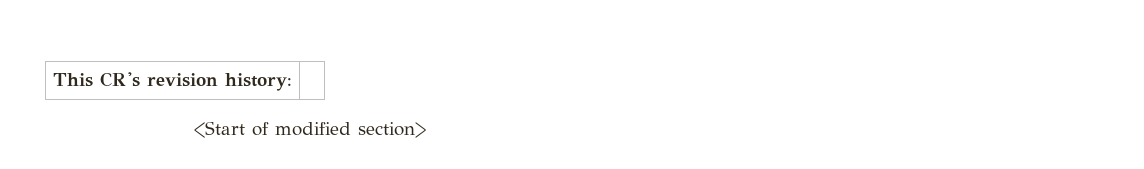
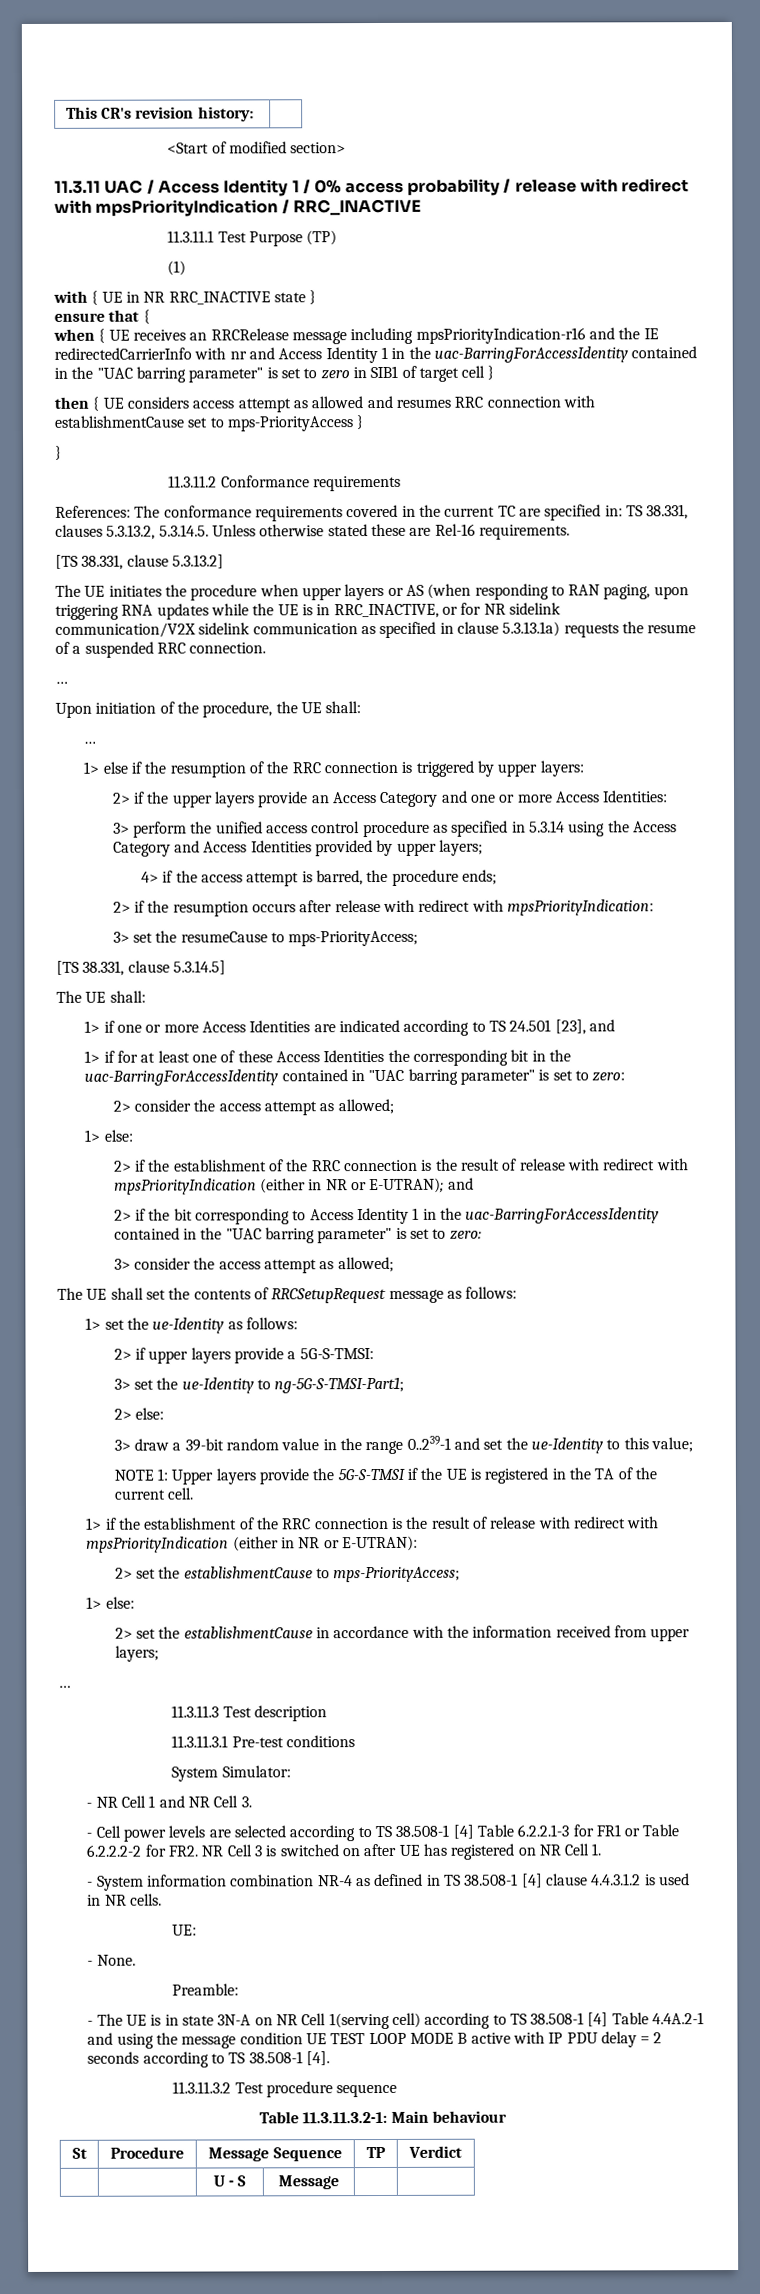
+ 11.3.11 UAC / Access Identity 1 / 0% access probability / release with redirect with mpsPriorityIndication / RRC_INACTIVE
+ 11.3.11.1 Test Purpose (TP)
+ (1)
+ with { UE in NR RRC_INACTIVE state }
+ ensure that {
+ when { UE receives an RRCRelease message including mpsPriorityIndication-r16 and the IE redirectedCarrierInfo with nr and Access Identity 1 in the uac-BarringForAccessIdentity contained in the "UAC barring parameter" is set to zero in SIB1 of target cell }
+ then { UE considers access attempt as allowed and resumes RRC connection with establishmentCause set to mps-PriorityAccess }
+ }
+ 11.3.11.2 Conformance requirements
+ References: The conformance requirements covered in the current TC are specified in: TS 38.331, clauses 5.3.13.2, 5.3.14.5. Unless otherwise stated these are Rel-16 requirements.
+ [TS 38.331, clause 5.3.13.2]
+ The UE initiates the procedure when upper layers or AS (when responding to RAN paging, upon triggering RNA updates while the UE is in RRC_INACTIVE, or for NR sidelink communication/V2X sidelink communication as specified in clause 5.3.13.1a) requests the resume of a suspended RRC connection.
+ …
+ Upon initiation of the procedure, the UE shall:
+ …
+ 1> else if the resumption of the RRC connection is triggered by upper layers:
+ 2> if the upper layers provide an Access Category and one or more Access Identities:
+ 3> perform the unified access control procedure as specified in 5.3.14 using the Access Category and Access Identities provided by upper layers;
+ 4> if the access attempt is barred, the procedure ends;
+ 2> if the resumption occurs after release with redirect with mpsPriorityIndication:
+ 3> set the resumeCause to mps-PriorityAccess;
+ [TS 38.331, clause 5.3.14.5]
+ The UE shall:
+ 1> if one or more Access Identities are indicated according to TS 24.501 [23], and
+ 1> if for at least one of these Access Identities the corresponding bit in the uac-BarringForAccessIdentity contained in "UAC barring parameter" is set to zero:
+ 2> consider the access attempt as allowed;
+ 1> else:
+ 2> if the establishment of the RRC connection is the result of release with redirect with mpsPriorityIndication (either in NR or E-UTRAN); and
+ 2> if the bit corresponding to Access Identity 1 in the uac-BarringForAccessIdentity contained in the "UAC barring parameter" is set to zero:
+ 3> consider the access attempt as allowed;
+ The UE shall set the contents of RRCSetupRequest message as follows:
+ 1> set the ue-Identity as follows:
+ 2> if upper layers provide a 5G-S-TMSI:
+ 3> set the ue-Identity to ng-5G-S-TMSI-Part1;
+ 2> else:
+ 3> draw a 39-bit random value in the range 0..239-1 and set the ue-Identity to this value;
+ NOTE 1: Upper layers provide the 5G-S-TMSI if the UE is registered in the TA of the current cell.
+ 1> if the establishment of the RRC connection is the result of release with redirect with mpsPriorityIndication (either in NR or E-UTRAN):
+ 2> set the establishmentCause to mps-PriorityAccess;
+ 1> else:
+ 2> set the establishmentCause in accordance with the information received from upper layers;
+ …
+ 11.3.11.3 Test description
+ 11.3.11.3.1 Pre-test conditions
+ System Simulator:
+ - NR Cell 1 and NR Cell 3.
+ - Cell power levels are selected according to TS 38.508-1 [4] Table 6.2.2.1-3 for FR1 or Table 6.2.2.2-2 for FR2. NR Cell 3 is switched on after UE has registered on NR Cell 1.
+ - System information combination NR-4 as defined in TS 38.508-1 [4] clause 4.4.3.1.2 is used in NR cells.
+ UE:
+ - None.
+ Preamble:
+ - The UE is in state 3N-A on NR Cell 1(serving cell) according to TS 38.508-1 [4] Table 4.4A.2-1 and using the message condition UE TEST LOOP MODE B active with IP PDU delay = 2 seconds according to TS 38.508-1 [4].
+ 11.3.11.3.2 Test procedure sequence
+ Table 11.3.11.3.2-1: Main behaviour
+ St | Procedure | Message Sequence | TP | Verdict
+ | | U - S | Message | |

